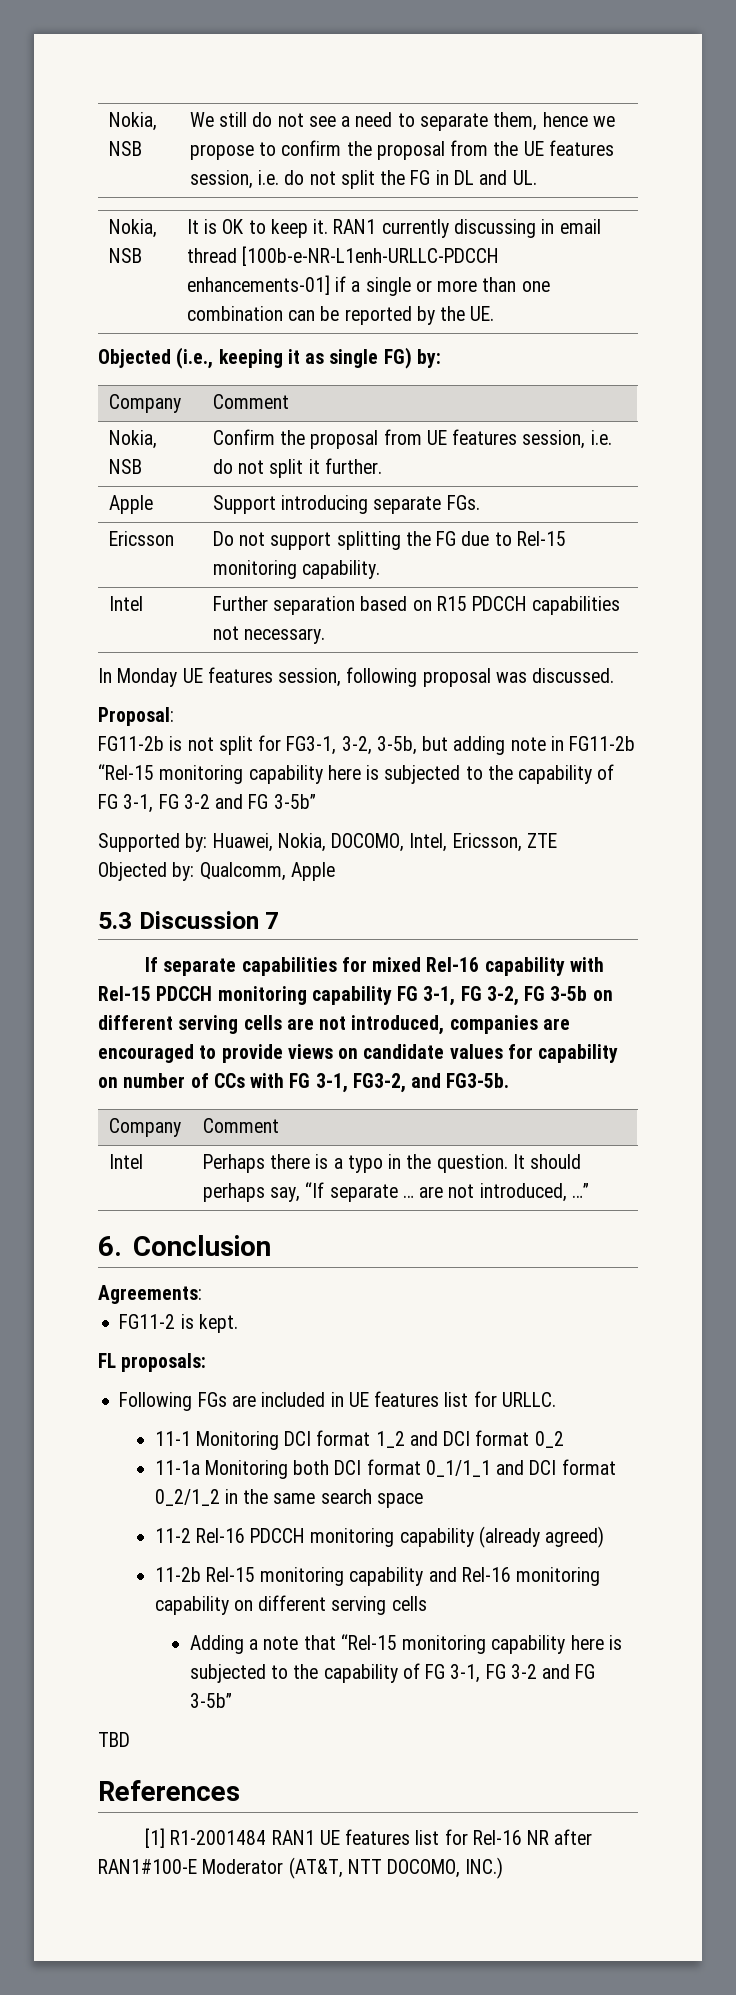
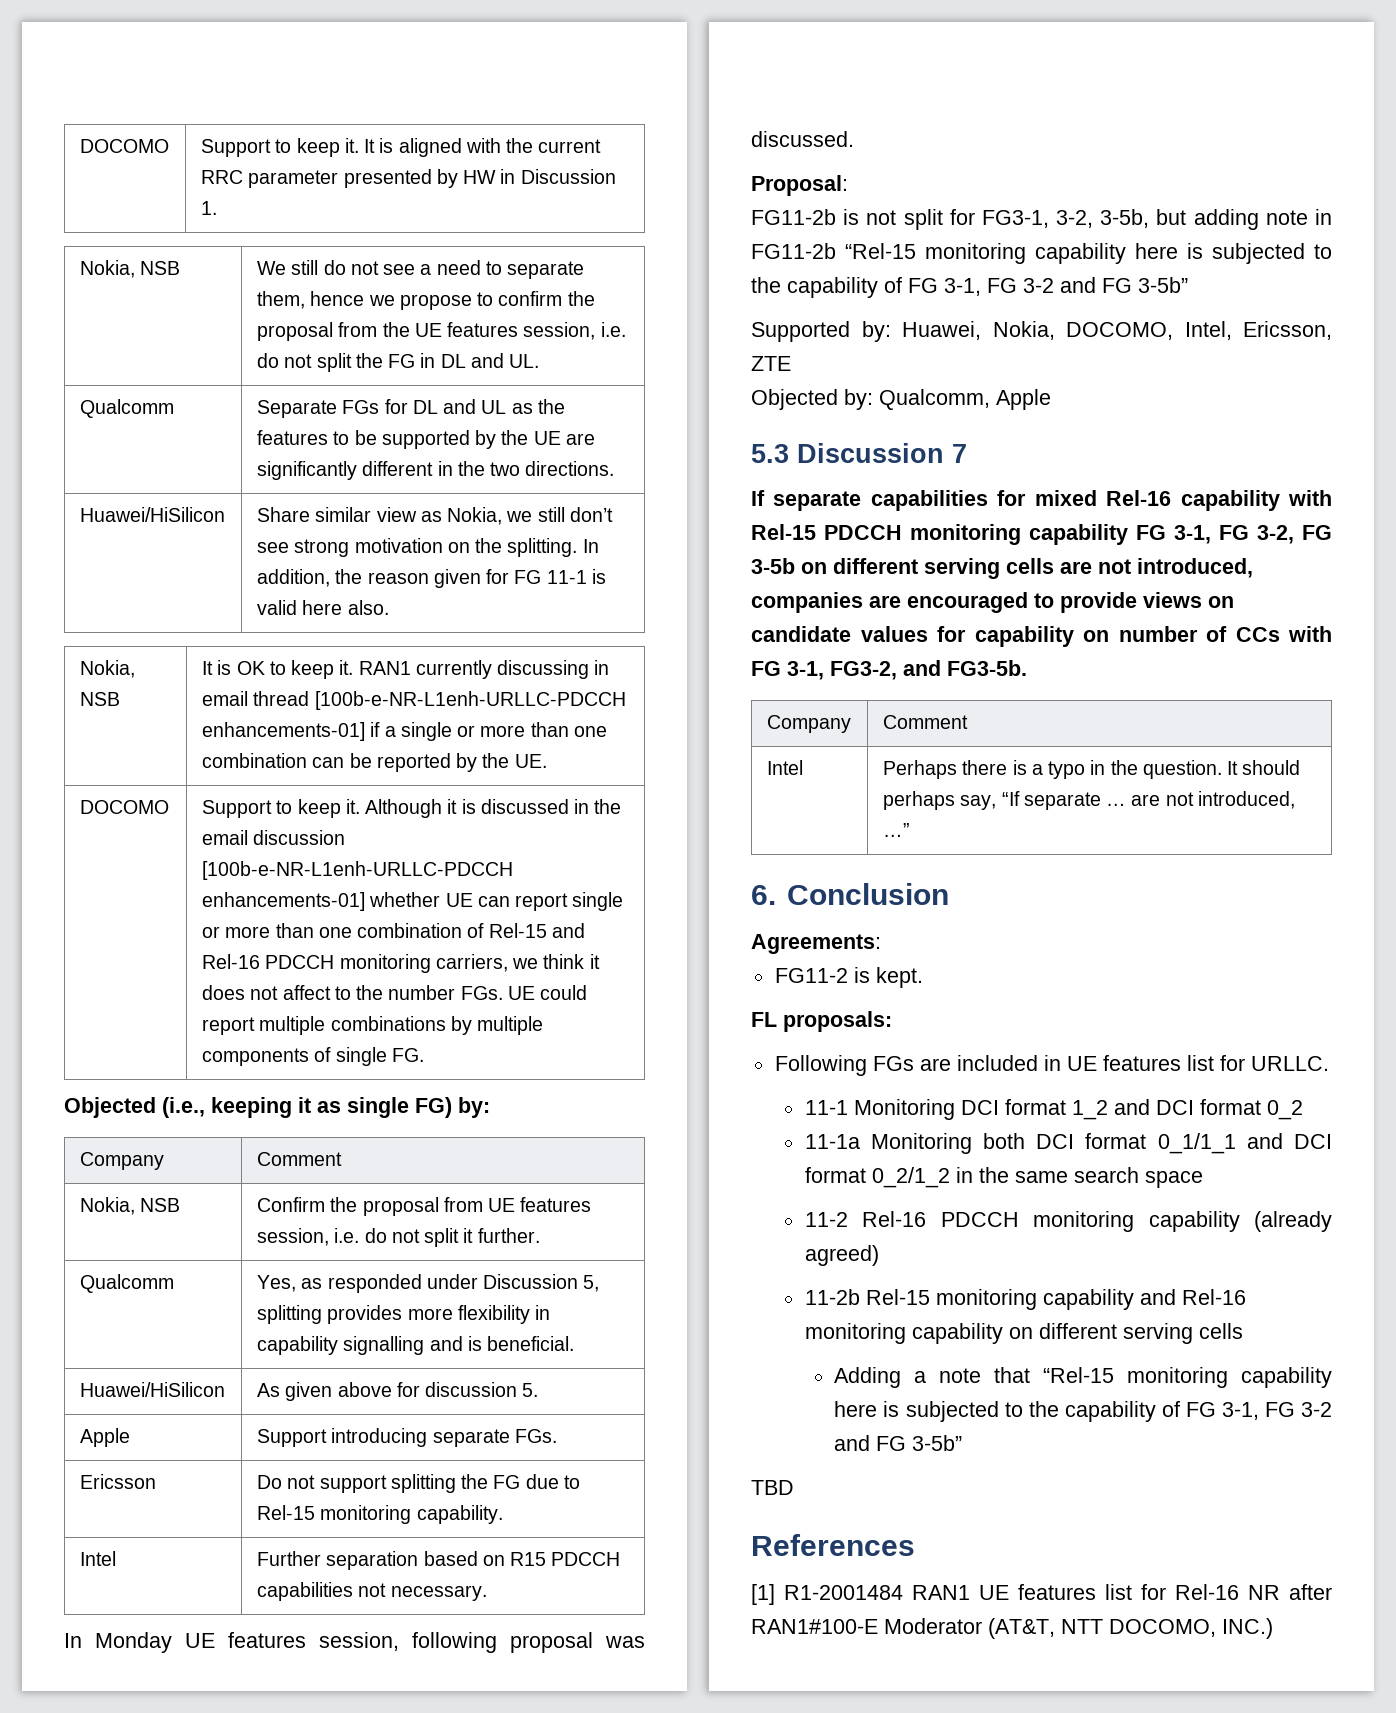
+ DOCOMO | Support to keep it. It is aligned with the current RRC parameter presented by HW in Discussion 1.
+ Qualcomm | Separate FGs for DL and UL as the features to be supported by the UE are significantly different in the two directions.
+ Huawei/HiSilicon | Share similar view as Nokia, we still don’t see strong motivation on the splitting. In addition, the reason given for FG 11-1 is valid here also.
+ DOCOMO | Support to keep it. Although it is discussed in the email discussion [100b-e-NR-L1enh-URLLC-PDCCH enhancements-01] whether UE can report single or more than one combination of Rel-15 and Rel-16 PDCCH monitoring carriers, we think it does not affect to the number FGs. UE could report multiple combinations by multiple components of single FG.
+ Qualcomm | Yes, as responded under Discussion 5, splitting provides more flexibility in capability signalling and is beneficial.
+ Huawei/HiSilicon | As given above for discussion 5.

